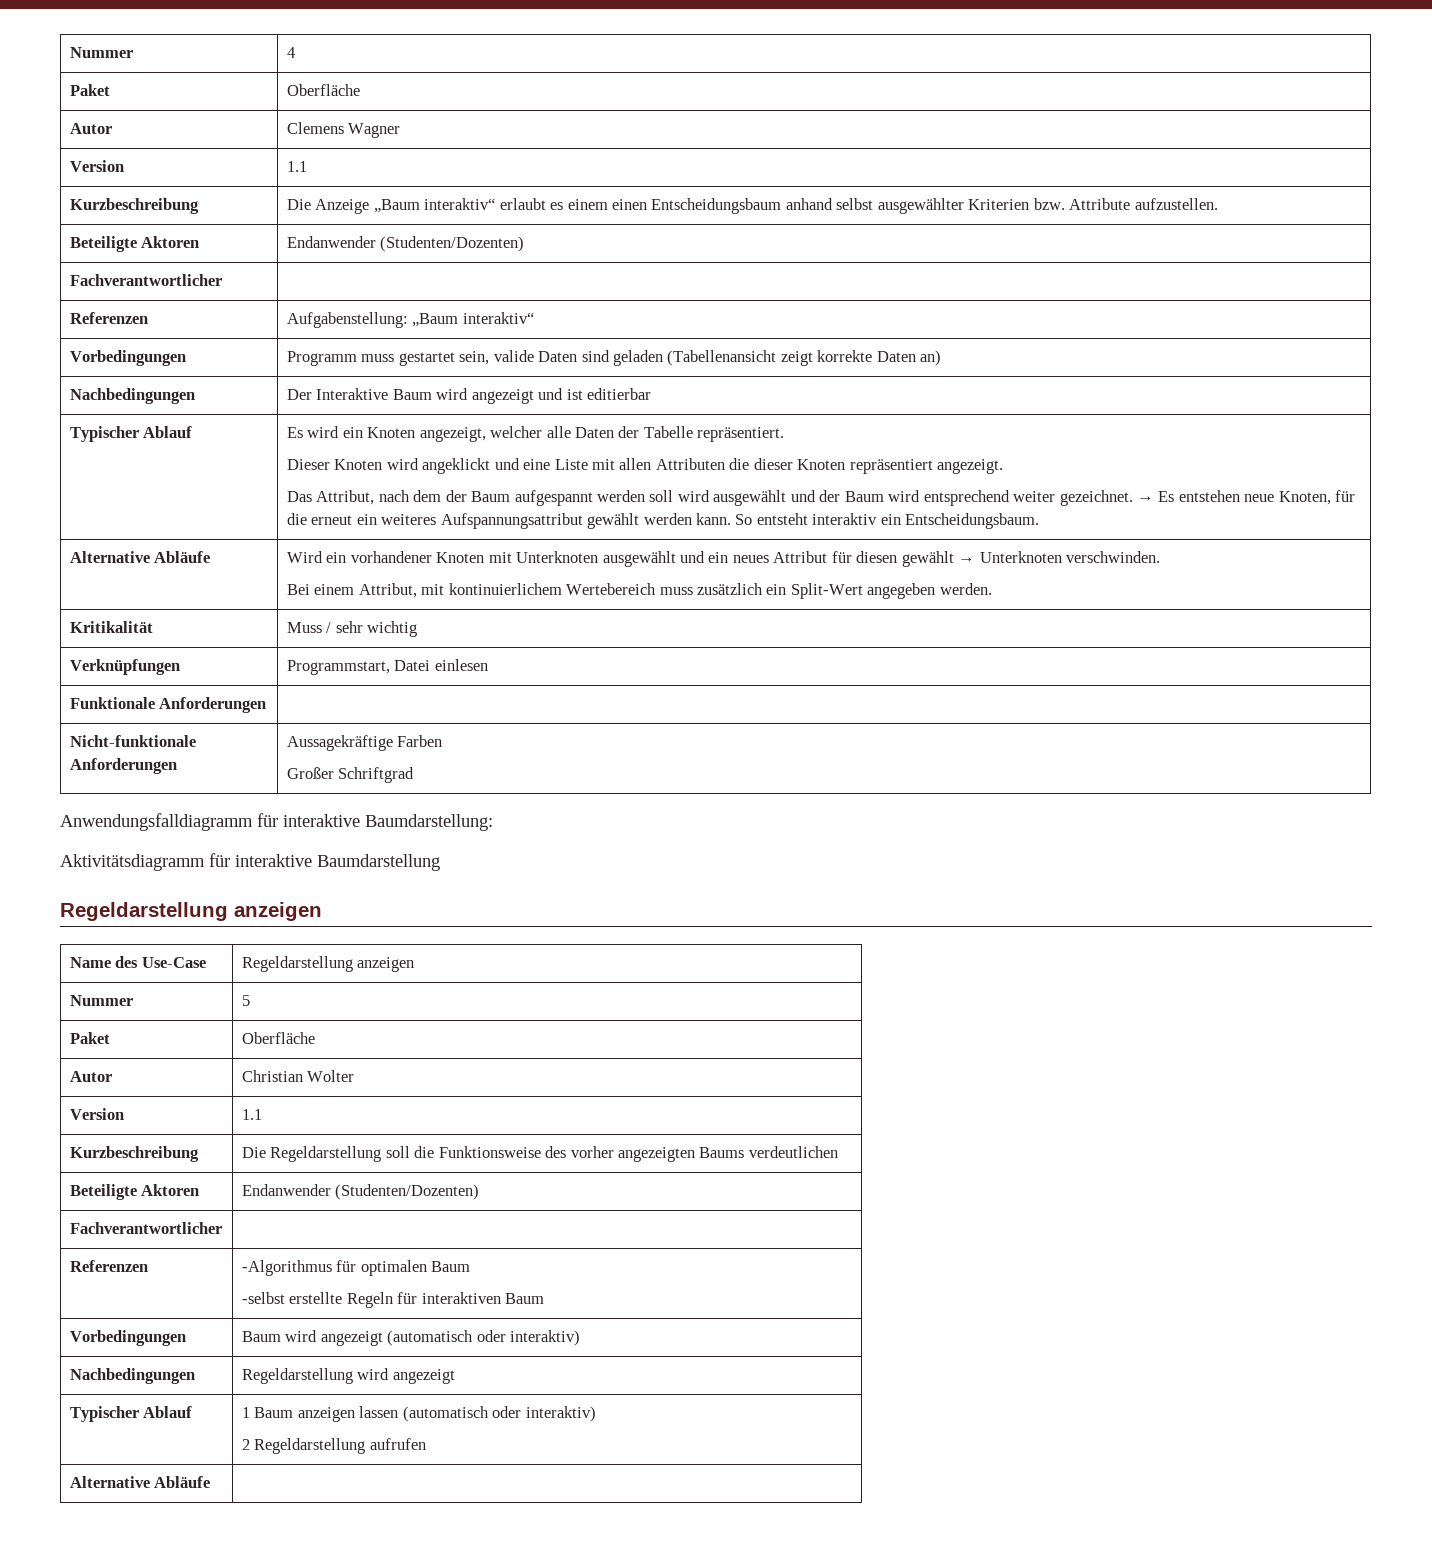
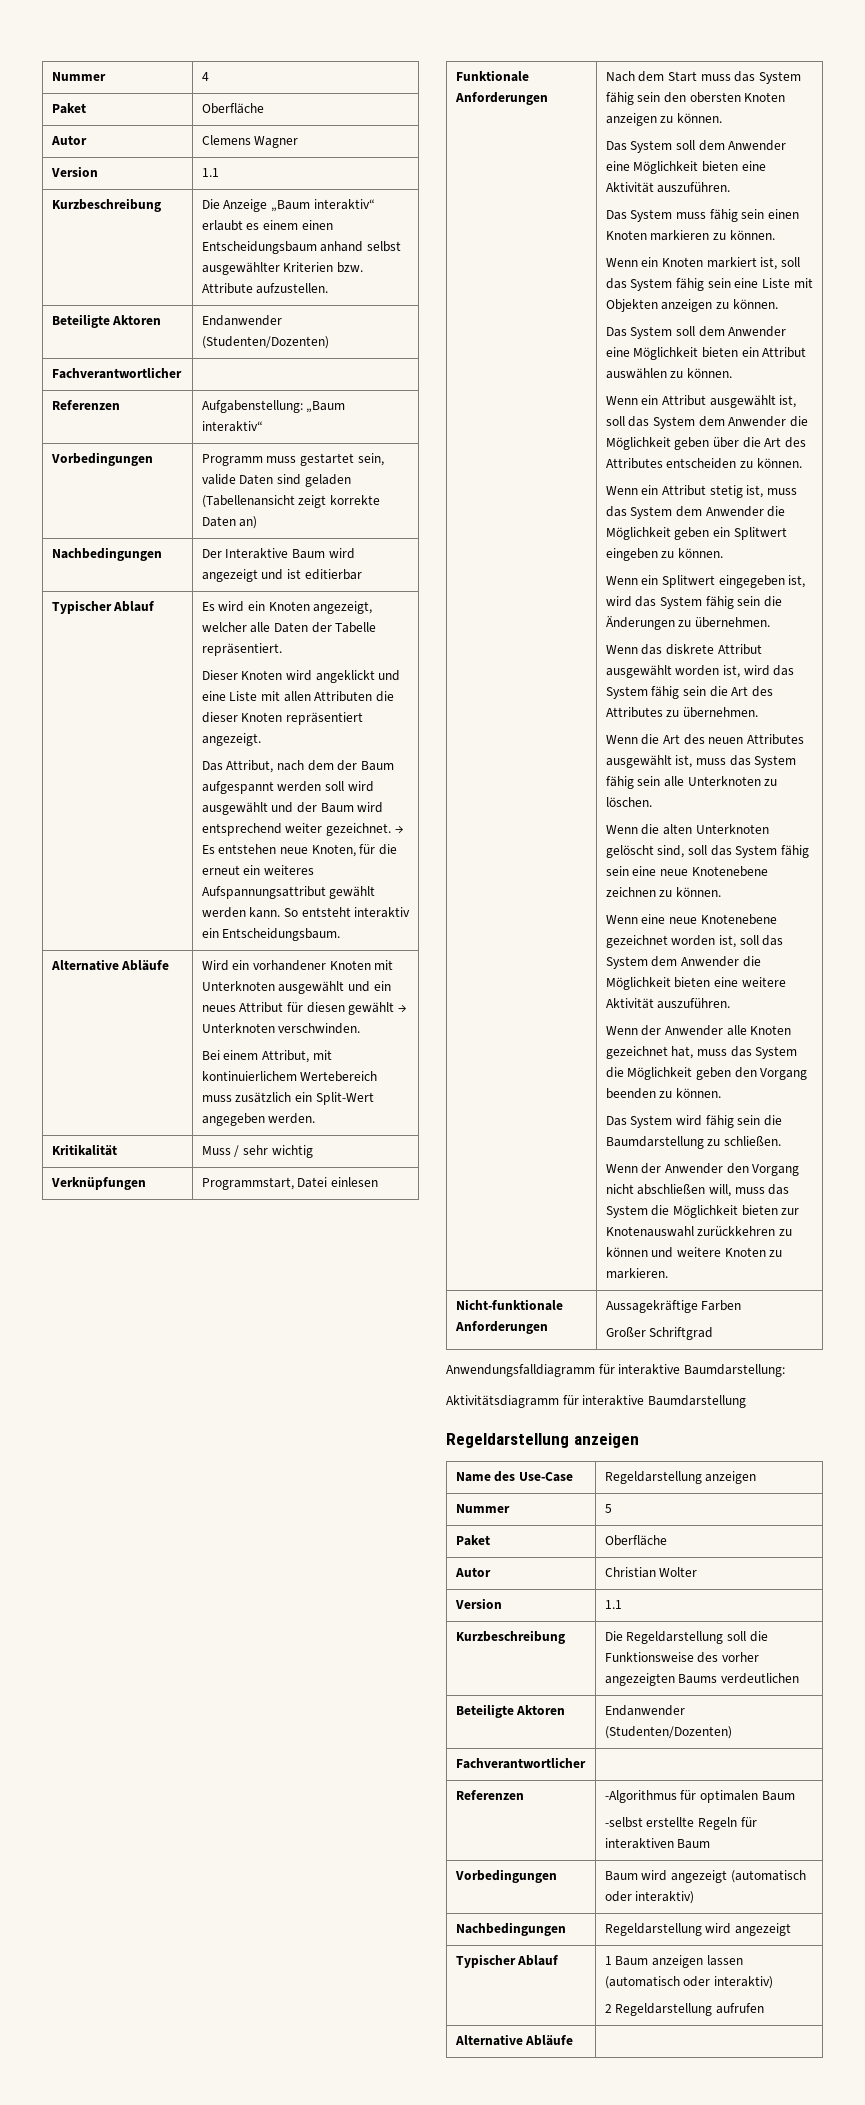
+ Nach dem Start muss das System fähig sein den obersten Knoten anzeigen zu können.
+ Das System soll dem Anwender eine Möglichkeit bieten eine Aktivität auszuführen.
+ Das System muss fähig sein einen Knoten markieren zu können.
+ Wenn ein Knoten markiert ist, soll das System fähig sein eine Liste mit Objekten anzeigen zu können.
+ Das System soll dem Anwender eine Möglichkeit bieten ein Attribut auswählen zu können.
+ Wenn ein Attribut ausgewählt ist, soll das System dem Anwender die Möglichkeit geben über die Art des Attributes entscheiden zu können.
+ Wenn ein Attribut stetig ist, muss das System dem Anwender die Möglichkeit geben ein Splitwert eingeben zu können.
+ Wenn ein Splitwert eingegeben ist, wird das System fähig sein die Änderungen zu übernehmen.
+ Wenn das diskrete Attribut ausgewählt worden ist, wird das System fähig sein die Art des Attributes zu übernehmen.
+ Wenn die Art des neuen Attributes ausgewählt ist, muss das System fähig sein alle Unterknoten zu löschen.
+ Wenn die alten Unterknoten gelöscht sind, soll das System fähig sein eine neue Knotenebene zeichnen zu können.
+ Wenn eine neue Knotenebene gezeichnet worden ist, soll das System dem Anwender die Möglichkeit bieten eine weitere Aktivität auszuführen.
+ Wenn der Anwender alle Knoten gezeichnet hat, muss das System die Möglichkeit geben den Vorgang beenden zu können.
+ Das System wird fähig sein die Baumdarstellung zu schließen.
+ Wenn der Anwender den Vorgang nicht abschließen will, muss das System die Möglichkeit bieten zur Knotenauswahl zurückkehren zu können und weitere Knoten zu markieren.

